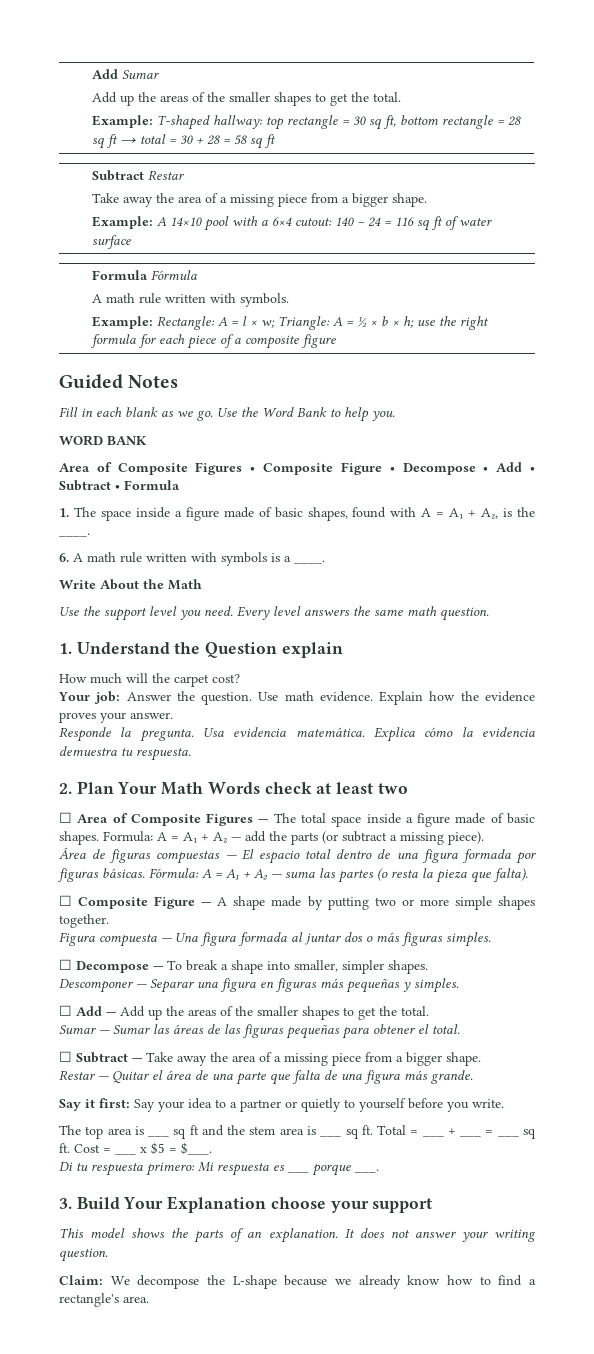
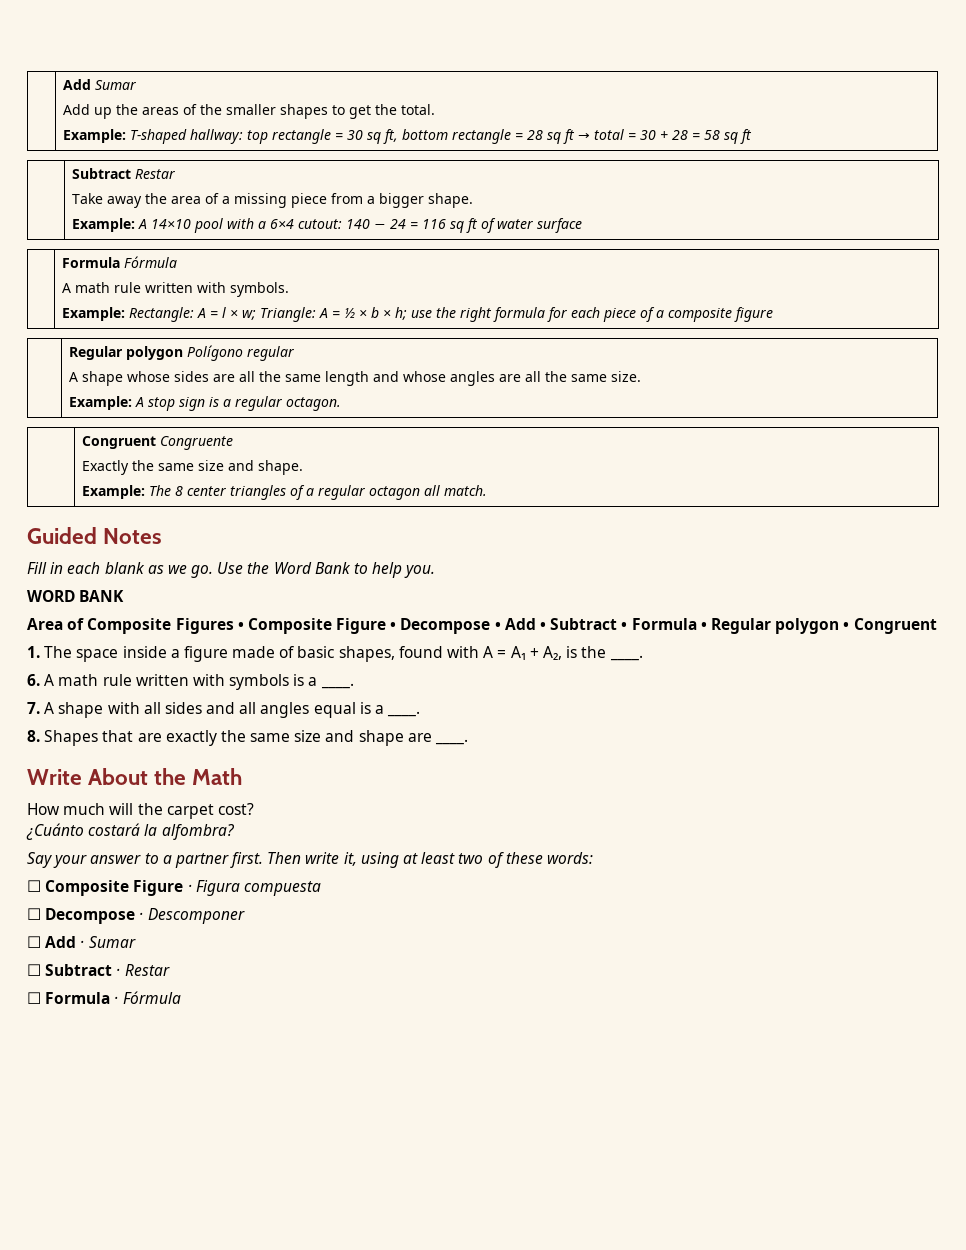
+ | Regular polygon Polígono regular
+ A shape whose sides are all the same length and whose angles are all the same size.
+ Example: A stop sign is a regular octagon.
+ | Congruent Congruente
+ Exactly the same size and shape.
+ Example: The 8 center triangles of a regular octagon all match.
- Area of Composite Figures • Composite Figure • Decompose • Add • Subtract • Formula
+ Area of Composite Figures • Composite Figure • Decompose • Add • Subtract • Formula • Regular polygon • Congruent
+ 7. A shape with all sides and all angles equal is a ____.
+ 8. Shapes that are exactly the same size and shape are ____.
  Write About the Math
- Use the support level you need. Every level answers the same math question.
- 1. Understand the Question explain
- Your job: Answer the question. Use math evidence. Explain how the evidence proves your answer.
- Responde la pregunta. Usa evidencia matemática. Explica cómo la evidencia demuestra tu respuesta.
- 2. Plan Your Math Words check at least two
- ☐ Area of Composite Figures — The total space inside a figure made of basic shapes. Formula: A = A₁ + A₂ — add the parts (or subtract a missing piece).
- Área de figuras compuestas — El espacio total dentro de una figura formada por figuras básicas. Fórmula: A = A₁ + A₂ — suma las partes (o resta la pieza que falta).
- ☐ Composite Figure — A shape made by putting two or more simple shapes together.
- Figura compuesta — Una figura formada al juntar dos o más figuras simples.
- ☐ Decompose — To break a shape into smaller, simpler shapes.
- Descomponer — Separar una figura en figuras más pequeñas y simples.
- ☐ Add — Add up the areas of the smaller shapes to get the total.
- Sumar — Sumar las áreas de las figuras pequeñas para obtener el total.
- ☐ Subtract — Take away the area of a missing piece from a bigger shape.
- Restar — Quitar el área de una parte que falta de una figura más grande.
- Say it first: Say your idea to a partner or quietly to yourself before you write.
- The top area is ___ sq ft and the stem area is ___ sq ft. Total = ___ + ___ = ___ sq ft. Cost = ___ x $5 = $___.
- Di tu respuesta primero: Mi respuesta es ___ porque ___.
- 3. Build Your Explanation choose your support
- This model shows the parts of an explanation. It does not answer your writing question.
- Claim: We decompose the L-shape because we already know how to find a rectangle's area.
+ ¿Cuánto costará la alfombra?
+ Say your answer to a partner first. Then write it, using at least two of these words:
+ ☐ Composite Figure · Figura compuesta
+ ☐ Decompose · Descomponer
+ ☐ Add · Sumar
+ ☐ Subtract · Restar
+ ☐ Formula · Fórmula

